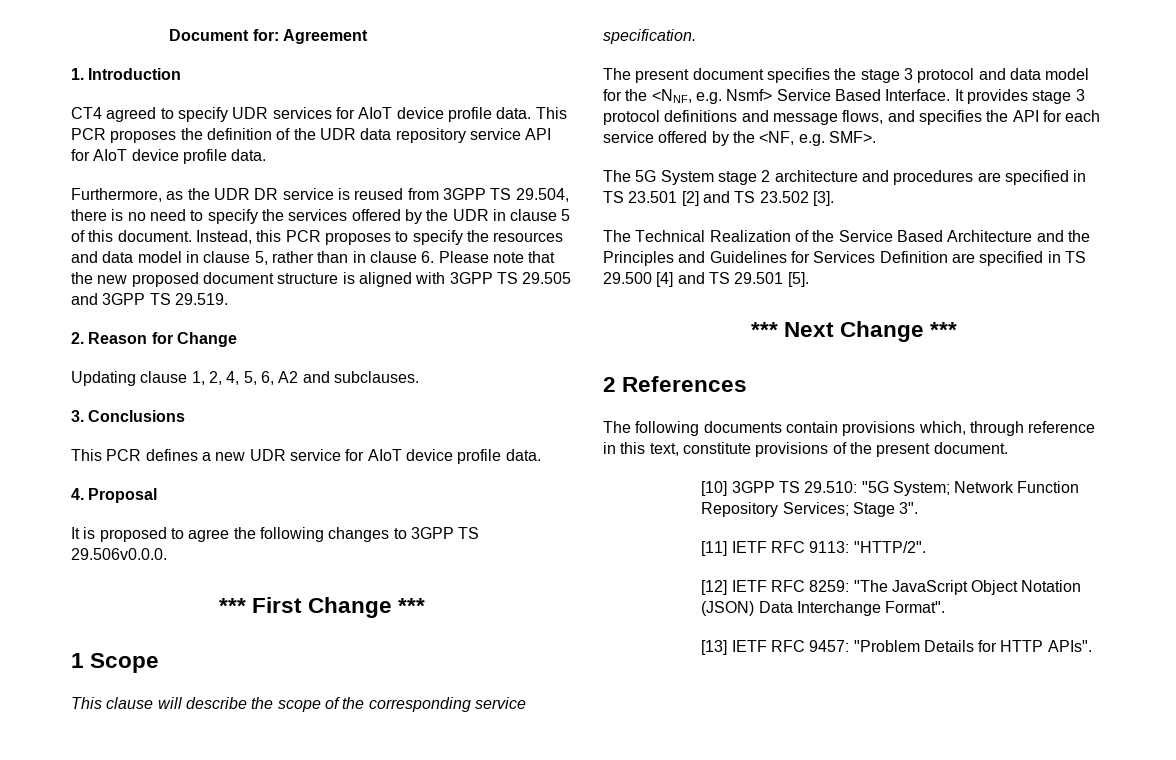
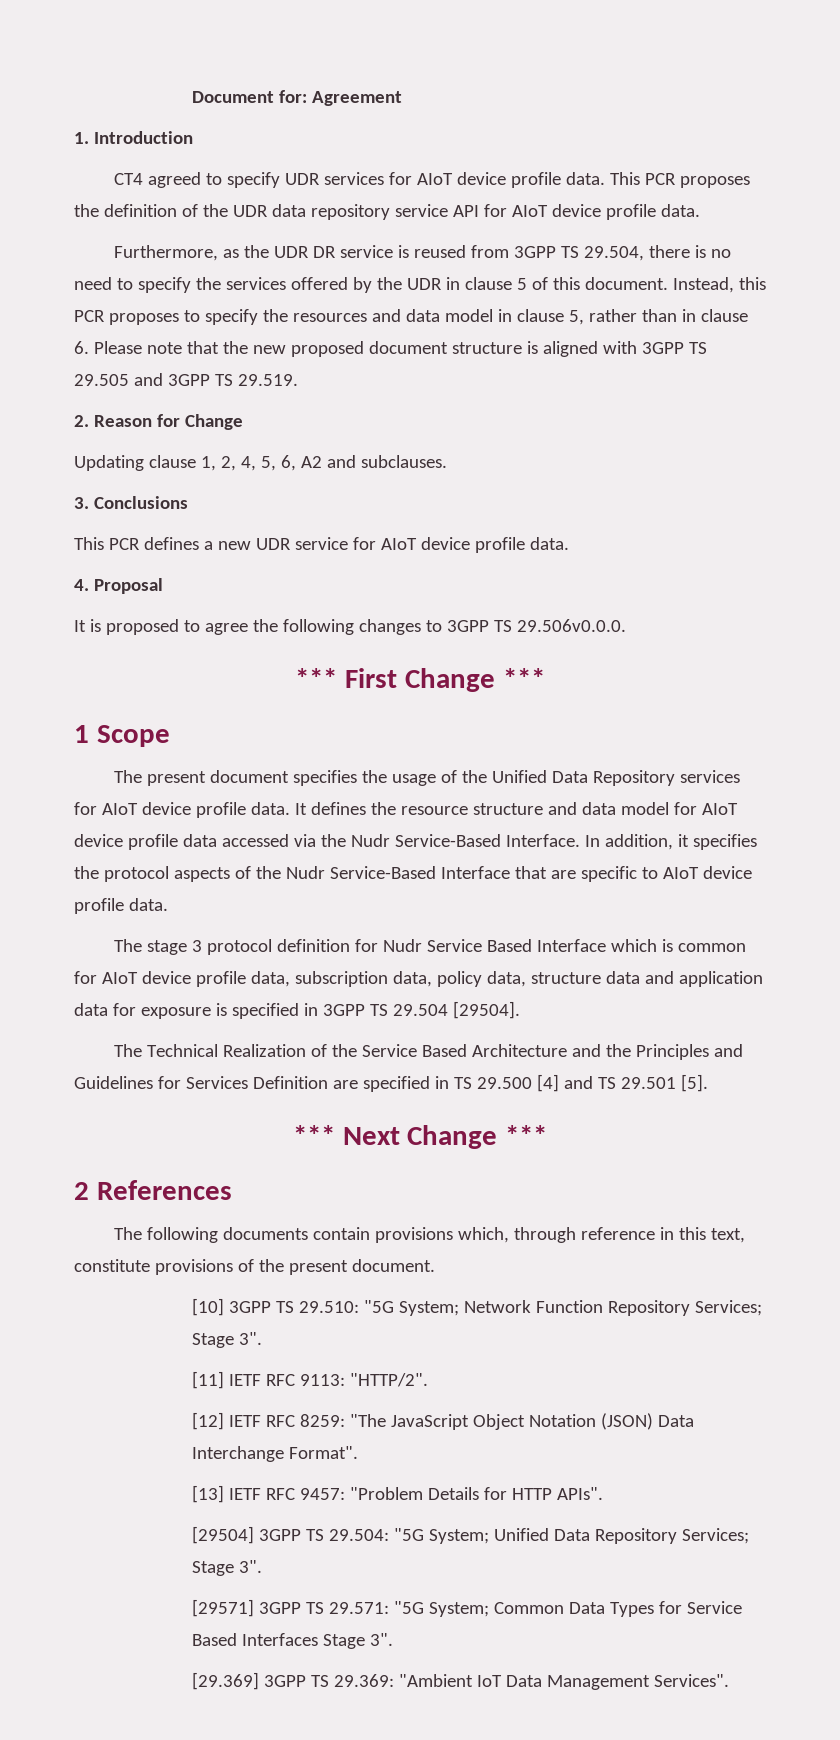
- This clause will describe the scope of the corresponding service specification.
- The present document specifies the stage 3 protocol and data model for the <NNF, e.g. Nsmf> Service Based Interface. It provides stage 3 protocol definitions and message flows, and specifies the API for each service offered by the <NF, e.g. SMF>.
- The 5G System stage 2 architecture and procedures are specified in TS 23.501 [2] and TS 23.502 [3].
+ The present document specifies the usage of the Unified Data Repository services for AIoT device profile data. It defines the resource structure and data model for AIoT device profile data accessed via the Nudr Service-Based Interface. In addition, it specifies the protocol aspects of the Nudr Service-Based Interface that are specific to AIoT device profile data.
+ The stage 3 protocol definition for Nudr Service Based Interface which is common for AIoT device profile data, subscription data, policy data, structure data and application data for exposure is specified in 3GPP TS 29.504 [29504].
+ [29504] 3GPP TS 29.504: "5G System; Unified Data Repository Services; Stage 3".
+ [29571] 3GPP TS 29.571: "5G System; Common Data Types for Service Based Interfaces Stage 3".
+ [29.369] 3GPP TS 29.369: "Ambient IoT Data Management Services".

